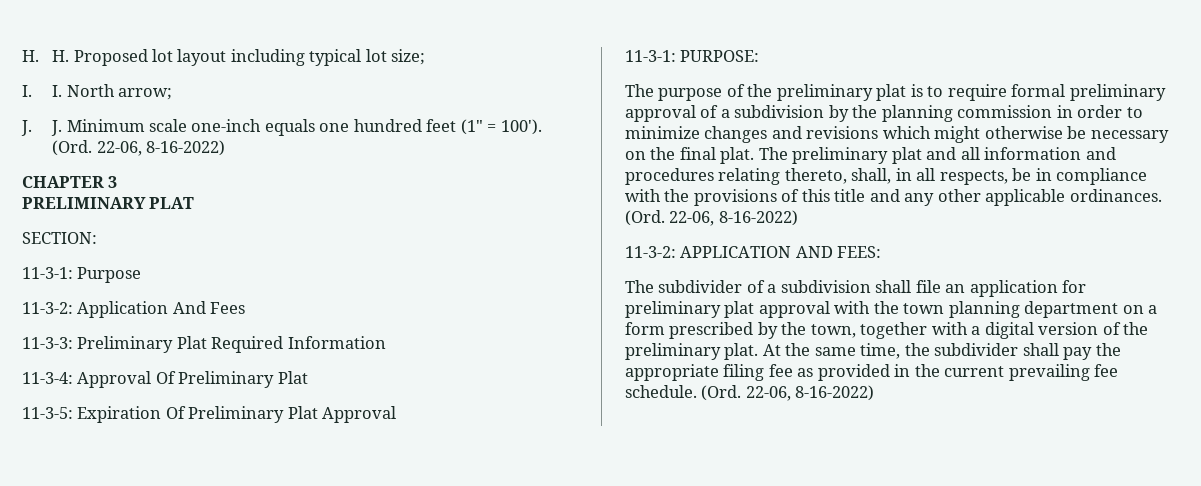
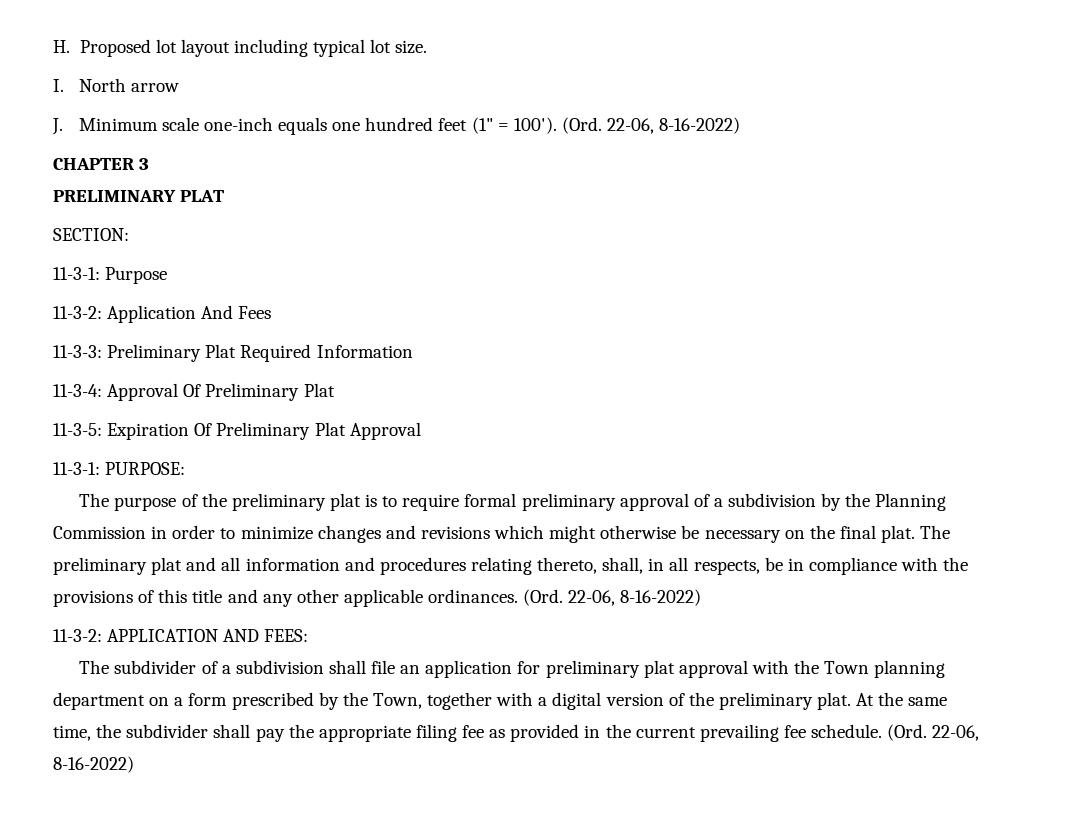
- H. H. Proposed lot layout including typical lot size;
- I. I. North arrow;
- J. J. Minimum scale one-inch equals one hundred feet (1" = 100').
+ H. Proposed lot layout including typical lot size.
+ I. North arrow
+ J. Minimum scale one-inch equals one hundred feet (1" = 100').
- The purpose of the preliminary plat is to require formal preliminary approval of a subdivision by the planning commission in order to minimize changes and revisions which might otherwise be necessary on the final plat.
+ The purpose of the preliminary plat is to require formal preliminary approval of a subdivision by the Planning Commission in order to minimize changes and revisions which might otherwise be necessary on the final plat.
- The subdivider of a subdivision shall file an application for preliminary plat approval with the town planning department on a form prescribed by the town, together with a digital version of the preliminary plat.
+ The subdivider of a subdivision shall file an application for preliminary plat approval with the Town planning department on a form prescribed by the Town, together with a digital version of the preliminary plat.

